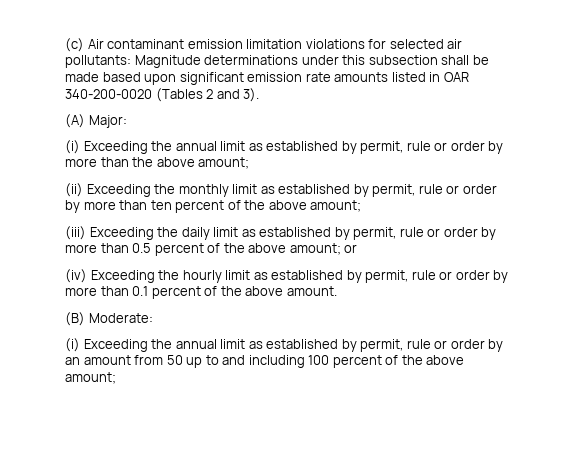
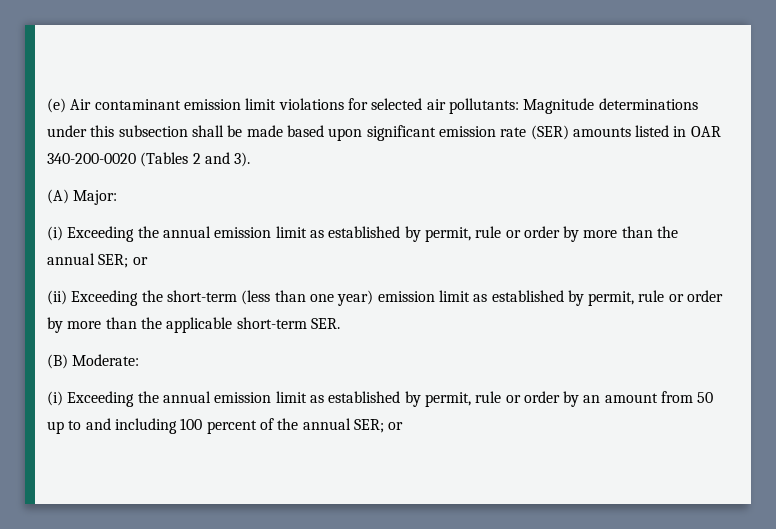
- (c) Air contaminant emission limitation violations for selected air pollutants: Magnitude determinations under this subsection shall be made based upon significant emission rate amounts listed in OAR 340-200-0020 (Tables 2 and 3).
+ (e) Air contaminant emission limit violations for selected air pollutants: Magnitude determinations under this subsection shall be made based upon significant emission rate (SER) amounts listed in OAR 340-200-0020 (Tables 2 and 3).
- (i) Exceeding the annual limit as established by permit, rule or order by more than the above amount;
+ (i) Exceeding the annual emission limit as established by permit, rule or order by more than the annual SER; or
- (ii) Exceeding the monthly limit as established by permit, rule or order by more than ten percent of the above amount;
- (iii) Exceeding the daily limit as established by permit, rule or order by more than 0.5 percent of the above amount; or
- (iv) Exceeding the hourly limit as established by permit, rule or order by more than 0.1 percent of the above amount.
+ (ii) Exceeding the short-term (less than one year) emission limit as established by permit, rule or order by more than the applicable short-term SER.
- (i) Exceeding the annual limit as established by permit, rule or order by an amount from 50 up to and including 100 percent of the above amount;
+ (i) Exceeding the annual emission limit as established by permit, rule or order by an amount from 50 up to and including 100 percent of the annual SER; or

